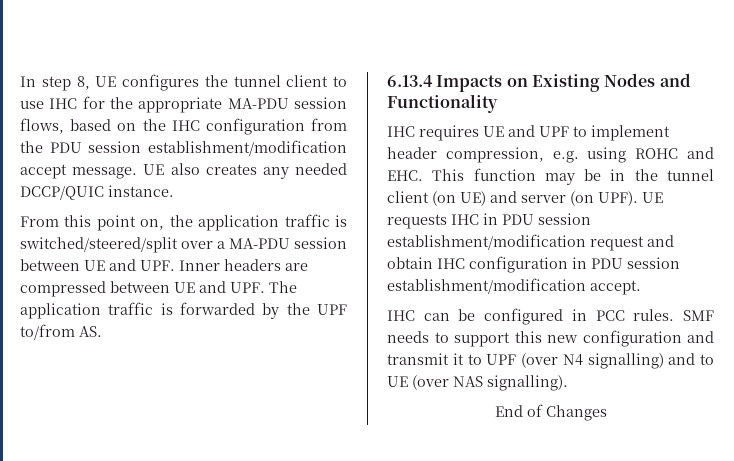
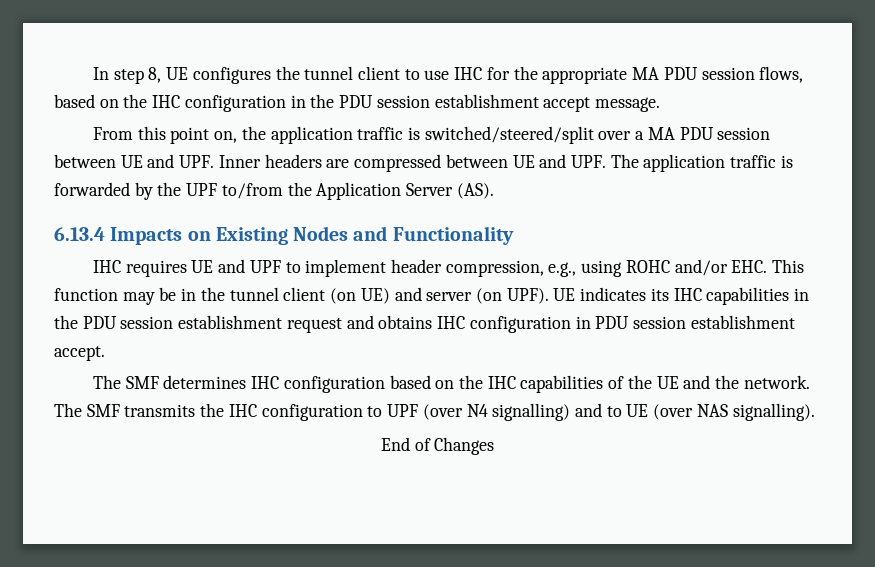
- In step 8, UE configures the tunnel client to use IHC for the appropriate MA-PDU session flows, based on the IHC configuration from the PDU session establishment/modification accept message. UE also creates any needed DCCP/QUIC instance.
+ In step 8, UE configures the tunnel client to use IHC for the appropriate MA PDU session flows, based on the IHC configuration in the PDU session establishment accept message.
- From this point on, the application traffic is switched/steered/split over a MA-PDU session between UE and UPF. Inner headers are compressed between UE and UPF. The application traffic is forwarded by the UPF to/from AS.
+ From this point on, the application traffic is switched/steered/split over a MA PDU session between UE and UPF. Inner headers are compressed between UE and UPF. The application traffic is forwarded by the UPF to/from the Application Server (AS).
- IHC requires UE and UPF to implement header compression, e.g. using ROHC and EHC. This function may be in the tunnel client (on UE) and server (on UPF).
+ IHC requires UE and UPF to implement header compression, e.g., using ROHC and/or EHC. This function may be in the tunnel client (on UE) and server (on UPF).
- UE requests IHC in PDU session establishment/modification request and obtain IHC configuration in PDU session establishment/modification accept.
+ UE indicates its IHC capabilities in the PDU session establishment request and obtains IHC configuration in PDU session establishment accept.
- IHC can be configured in PCC rules. SMF needs to support this new configuration and transmit it to UPF (over N4 signalling) and to UE (over NAS signalling).
+ The SMF determines IHC configuration based on the IHC capabilities of the UE and the network. The SMF transmits the IHC configuration to UPF (over N4 signalling) and to UE (over NAS signalling).

